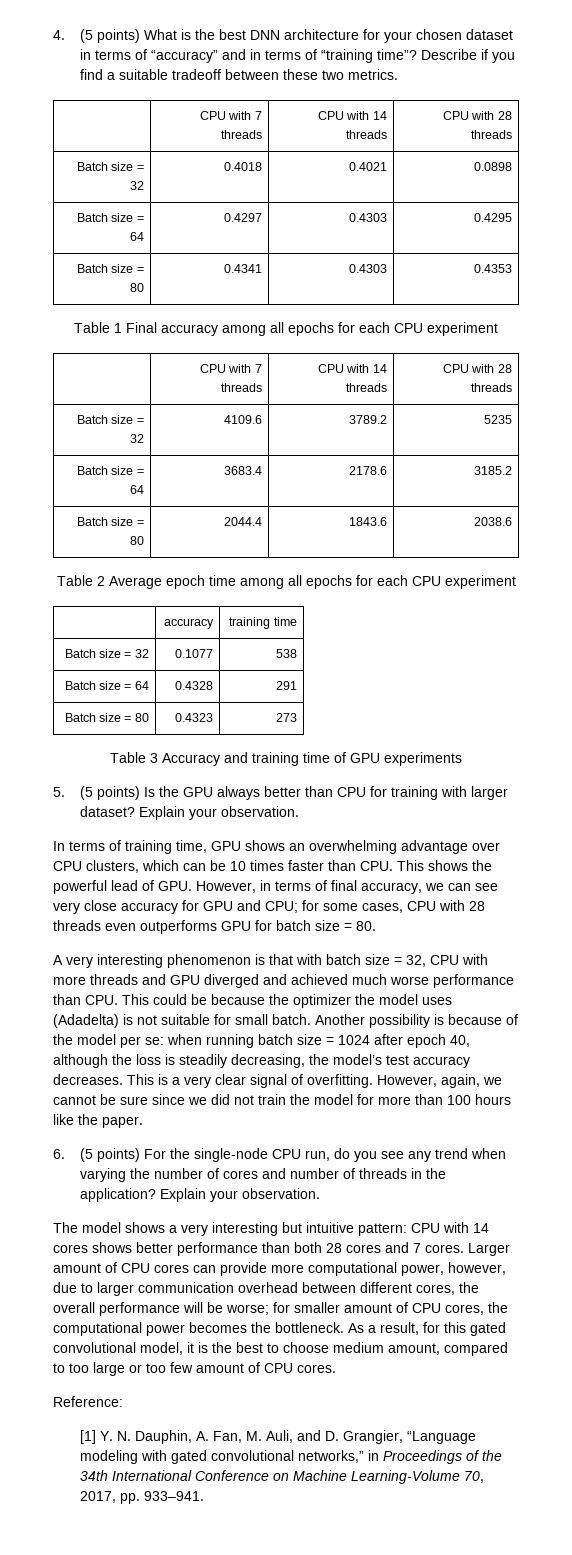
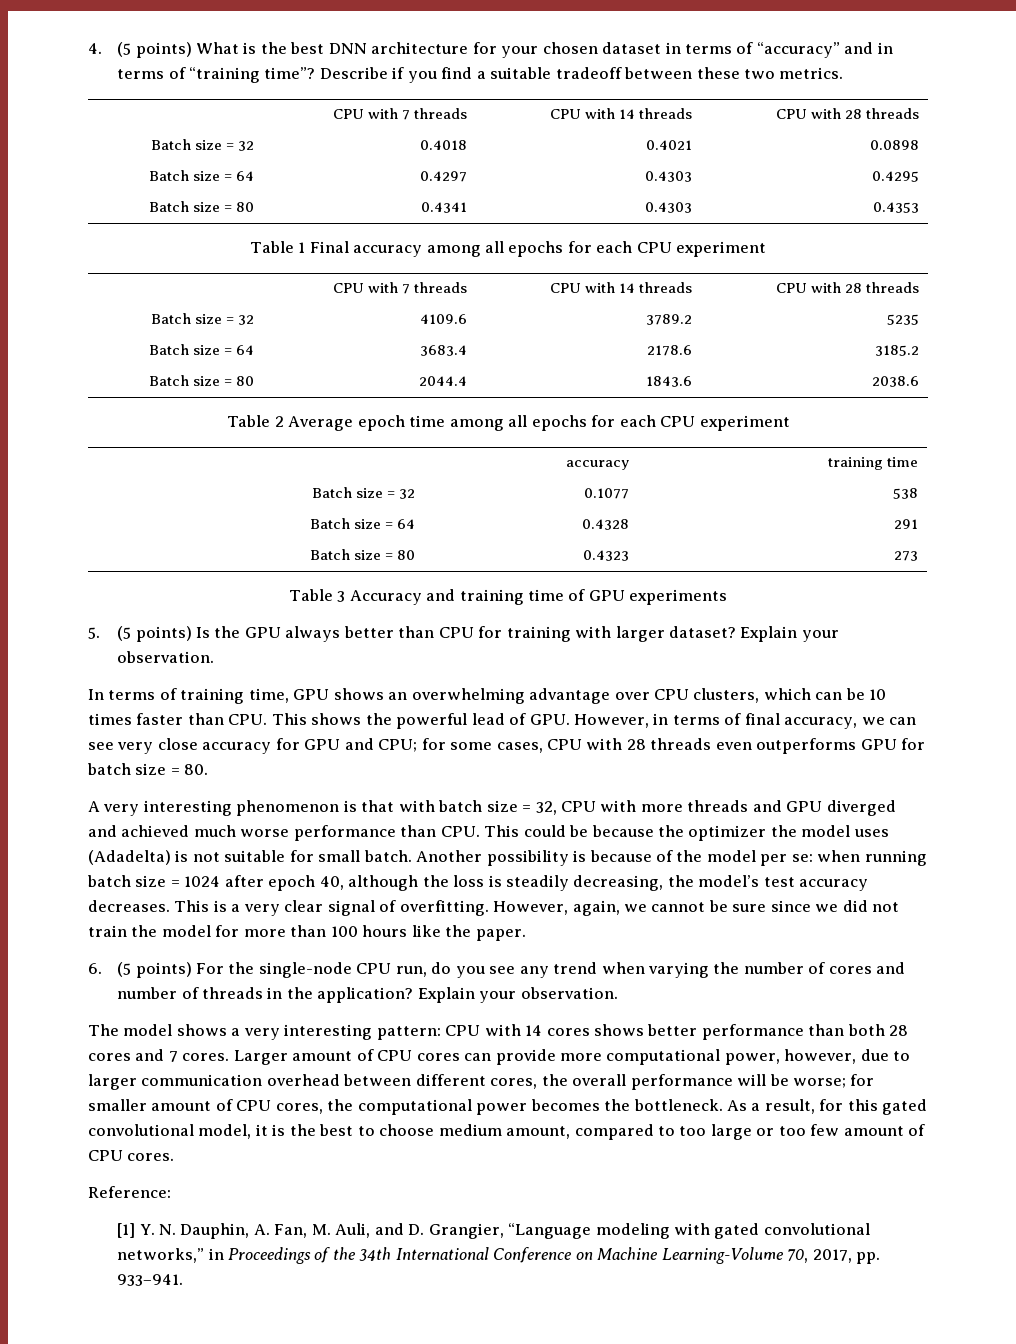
- The model shows a very interesting but intuitive pattern: CPU with 14 cores shows better performance than both 28 cores and 7 cores.
+ The model shows a very interesting pattern: CPU with 14 cores shows better performance than both 28 cores and 7 cores.

